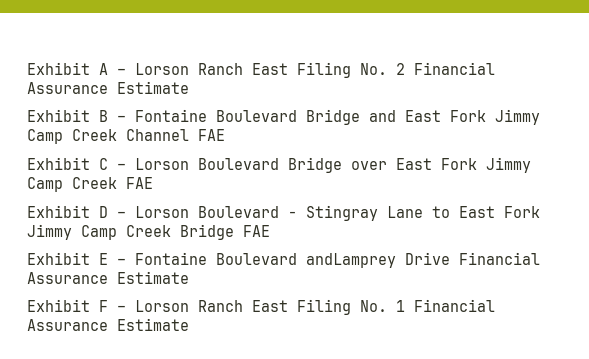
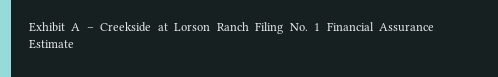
- Exhibit A – Lorson Ranch East Filing No. 2 Financial Assurance Estimate
- Exhibit B – Fontaine Boulevard Bridge and East Fork Jimmy Camp Creek Channel FAE
- Exhibit C – Lorson Boulevard Bridge over East Fork Jimmy Camp Creek FAE
- Exhibit D – Lorson Boulevard - Stingray Lane to East Fork Jimmy Camp Creek Bridge FAE
- Exhibit E – Fontaine Boulevard andLamprey Drive Financial Assurance Estimate
- Exhibit F – Lorson Ranch East Filing No. 1 Financial Assurance Estimate
+ Exhibit A – Creekside at Lorson Ranch Filing No. 1 Financial Assurance Estimate

